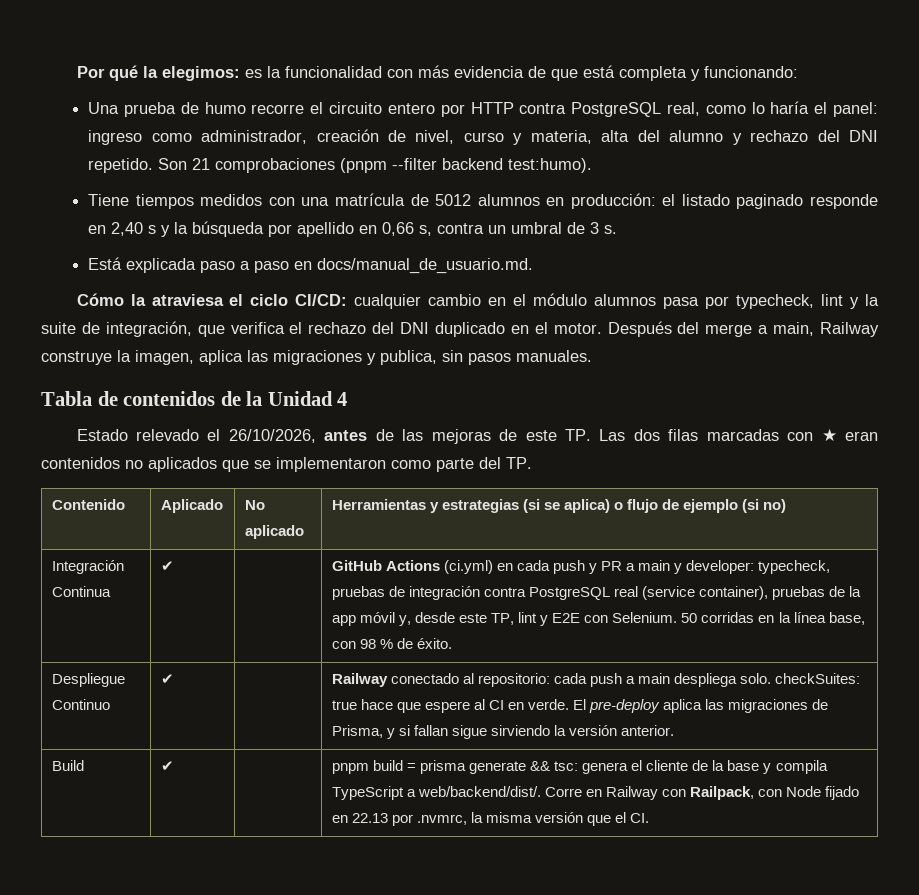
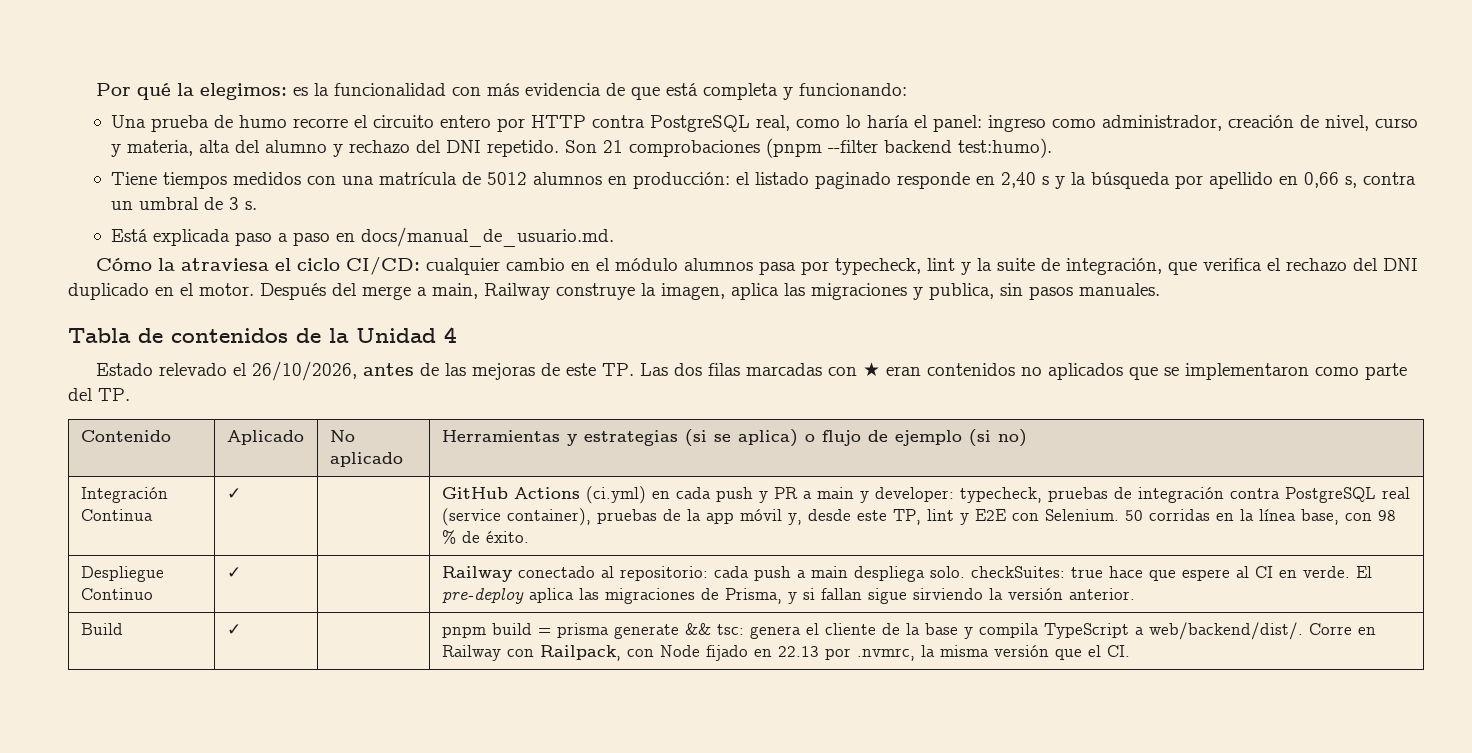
- Integración Continua | ✔
+ Integración Continua | ✓
- Despliegue Continuo | ✔ | | Railway conectado al repositorio: cada push a main despliega solo. checkSuites: true hace que espere al CI en verde. El pre-deploy aplica las migraciones de Prisma, y si fallan sigue sirviendo la versión anterior.
+ Despliegue Continuo | ✓ | | Railway conectado al repositorio: cada push a main despliega solo. checkSuites: true hace que espere al CI en verde. El pre-deploy aplica las migraciones de Prisma, y si fallan sigue sirviendo la versión anterior.
- Build | ✔ | | pnpm build = prisma generate && tsc: genera el cliente de la base y compila TypeScript a web/backend/dist/. Corre en Railway con Railpack, con Node fijado en 22.13 por .nvmrc, la misma versión que el CI.
+ Build | ✓ | | pnpm build = prisma generate && tsc: genera el cliente de la base y compila TypeScript a web/backend/dist/. Corre en Railway con Railpack, con Node fijado en 22.13 por .nvmrc, la misma versión que el CI.

